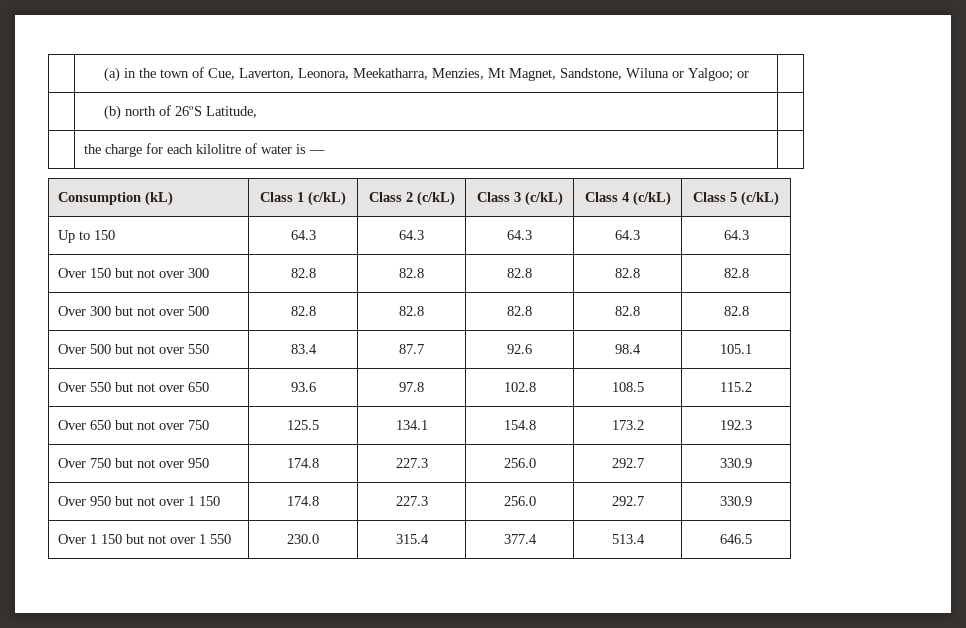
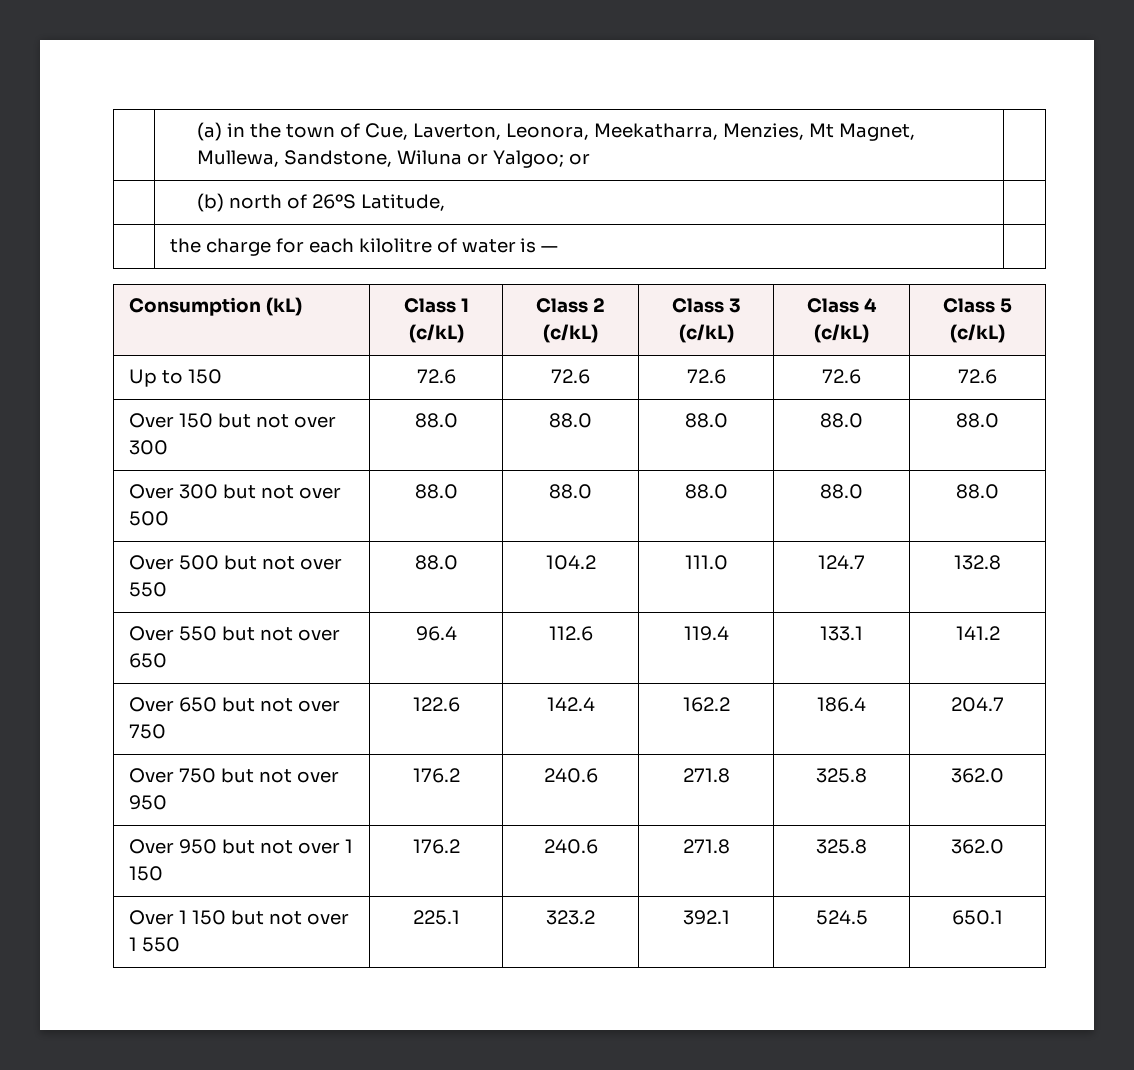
- | (a) in the town of Cue, Laverton, Leonora, Meekatharra, Menzies, Mt Magnet, Sandstone, Wiluna or Yalgoo; or |
+ | (a) in the town of Cue, Laverton, Leonora, Meekatharra, Menzies, Mt Magnet, Mullewa, Sandstone, Wiluna or Yalgoo; or |
- Up to 150 | 64.3 | 64.3 | 64.3 | 64.3 | 64.3
+ Up to 150 | 72.6 | 72.6 | 72.6 | 72.6 | 72.6
- Over 150 but not over 300 | 82.8 | 82.8 | 82.8 | 82.8 | 82.8
+ Over 150 but not over 300 | 88.0 | 88.0 | 88.0 | 88.0 | 88.0
- Over 300 but not over 500 | 82.8 | 82.8 | 82.8 | 82.8 | 82.8
+ Over 300 but not over 500 | 88.0 | 88.0 | 88.0 | 88.0 | 88.0
- Over 500 but not over 550 | 83.4 | 87.7 | 92.6 | 98.4 | 105.1
+ Over 500 but not over 550 | 88.0 | 104.2 | 111.0 | 124.7 | 132.8
- Over 550 but not over 650 | 93.6 | 97.8 | 102.8 | 108.5 | 115.2
+ Over 550 but not over 650 | 96.4 | 112.6 | 119.4 | 133.1 | 141.2
- Over 650 but not over 750 | 125.5 | 134.1 | 154.8 | 173.2 | 192.3
+ Over 650 but not over 750 | 122.6 | 142.4 | 162.2 | 186.4 | 204.7
- Over 750 but not over 950 | 174.8 | 227.3 | 256.0 | 292.7 | 330.9
+ Over 750 but not over 950 | 176.2 | 240.6 | 271.8 | 325.8 | 362.0
- Over 950 but not over 1 150 | 174.8 | 227.3 | 256.0 | 292.7 | 330.9
+ Over 950 but not over 1 150 | 176.2 | 240.6 | 271.8 | 325.8 | 362.0
- Over 1 150 but not over 1 550 | 230.0 | 315.4 | 377.4 | 513.4 | 646.5
+ Over 1 150 but not over 1 550 | 225.1 | 323.2 | 392.1 | 524.5 | 650.1

